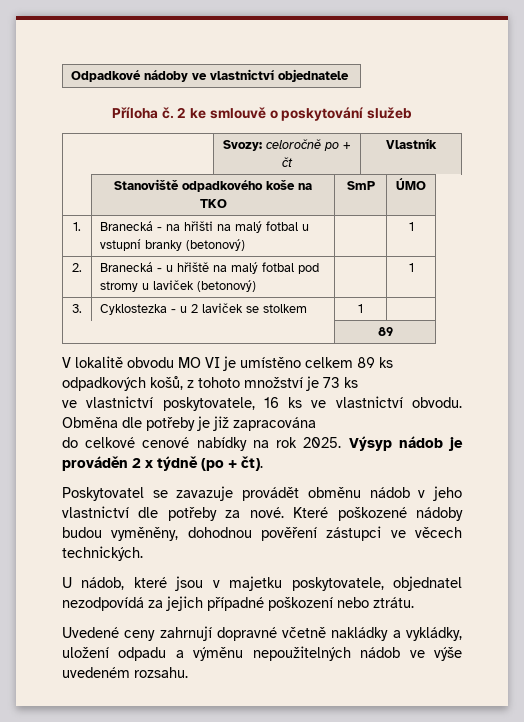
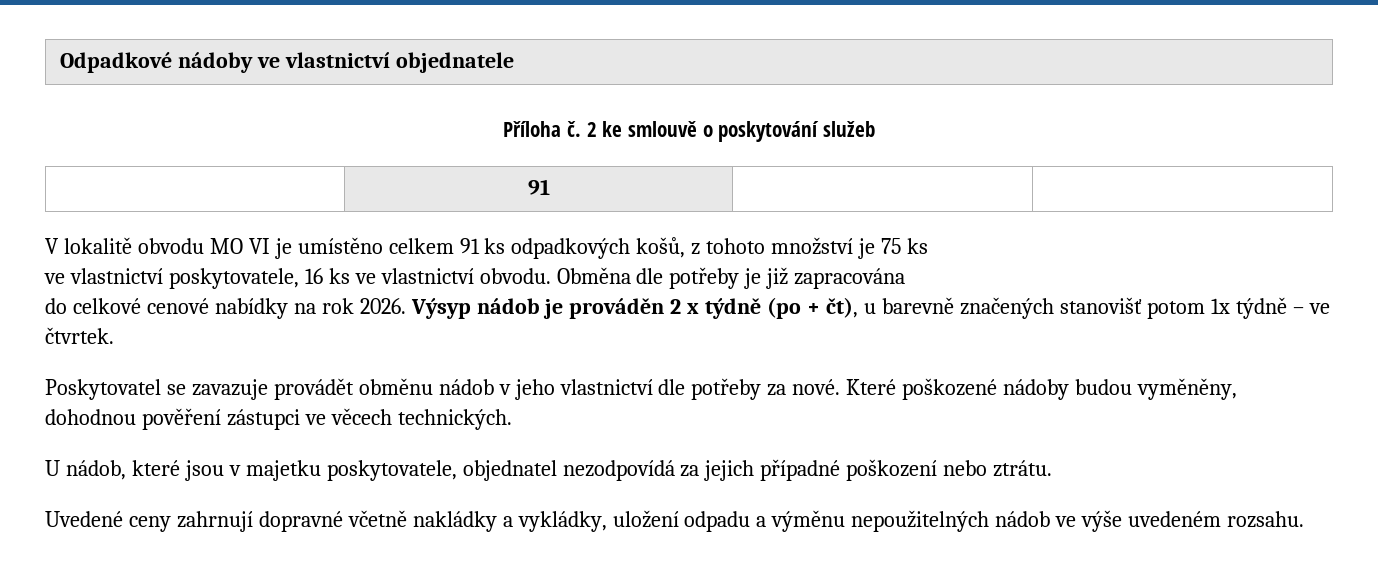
- | Svozy: celoročně po + čt | Vlastník
- | Stanoviště odpadkového koše na TKO | SmP | ÚMO
- 1. | Branecká - na hřišti na malý fotbal u vstupní branky (betonový) | | 1
- 2. | Branecká - u hřiště na malý fotbal pod stromy u laviček (betonový) | | 1
- 3. | Cyklostezka - u 2 laviček se stolkem | 1 |
- | 89
+ | 91 | |
- V lokalitě obvodu MO VI je umístěno celkem 89 ks odpadkových košů, z tohoto množství je 73 ks
+ V lokalitě obvodu MO VI je umístěno celkem 91 ks odpadkových košů, z tohoto množství je 75 ks
- do celkové cenové nabídky na rok 2025.
+ do celkové cenové nabídky na rok 2026.
- Výsyp nádob je prováděn 2 x týdně (po + čt).
+ Výsyp nádob je prováděn 2 x týdně (po + čt), u barevně značených stanovišť potom 1x týdně – ve čtvrtek.

